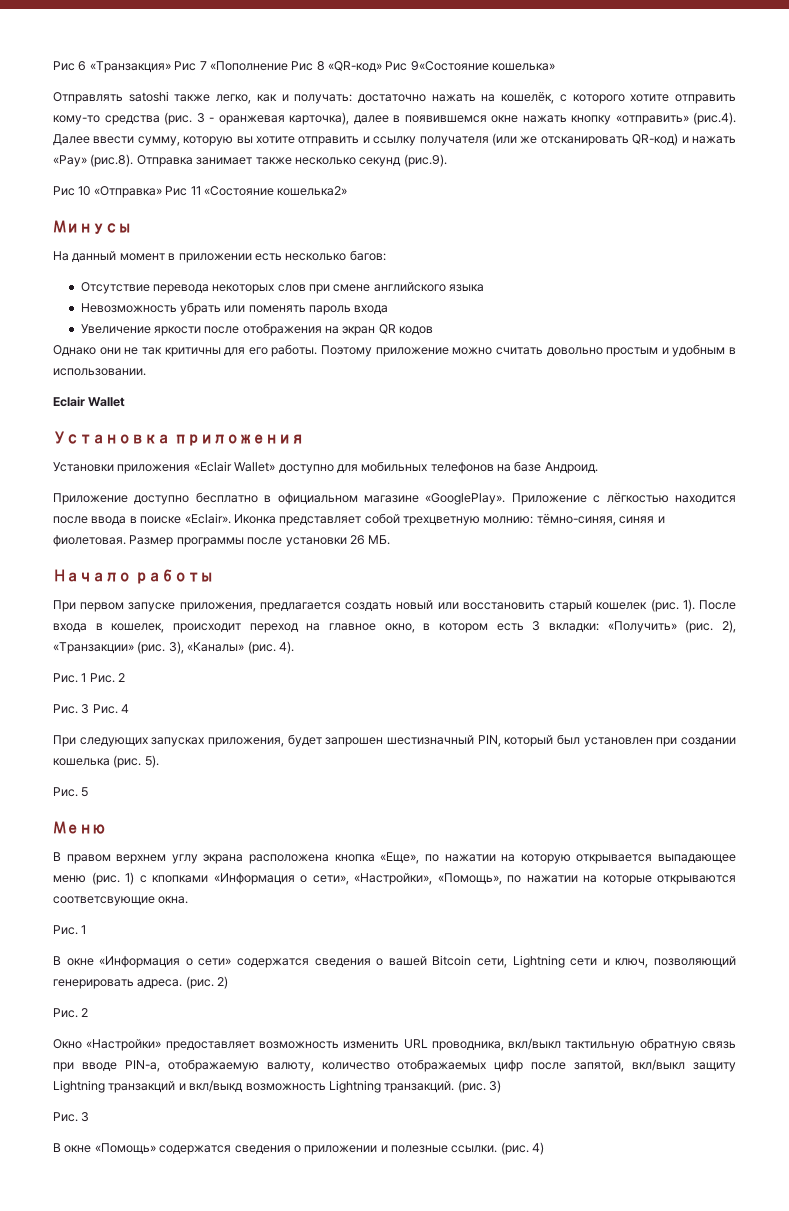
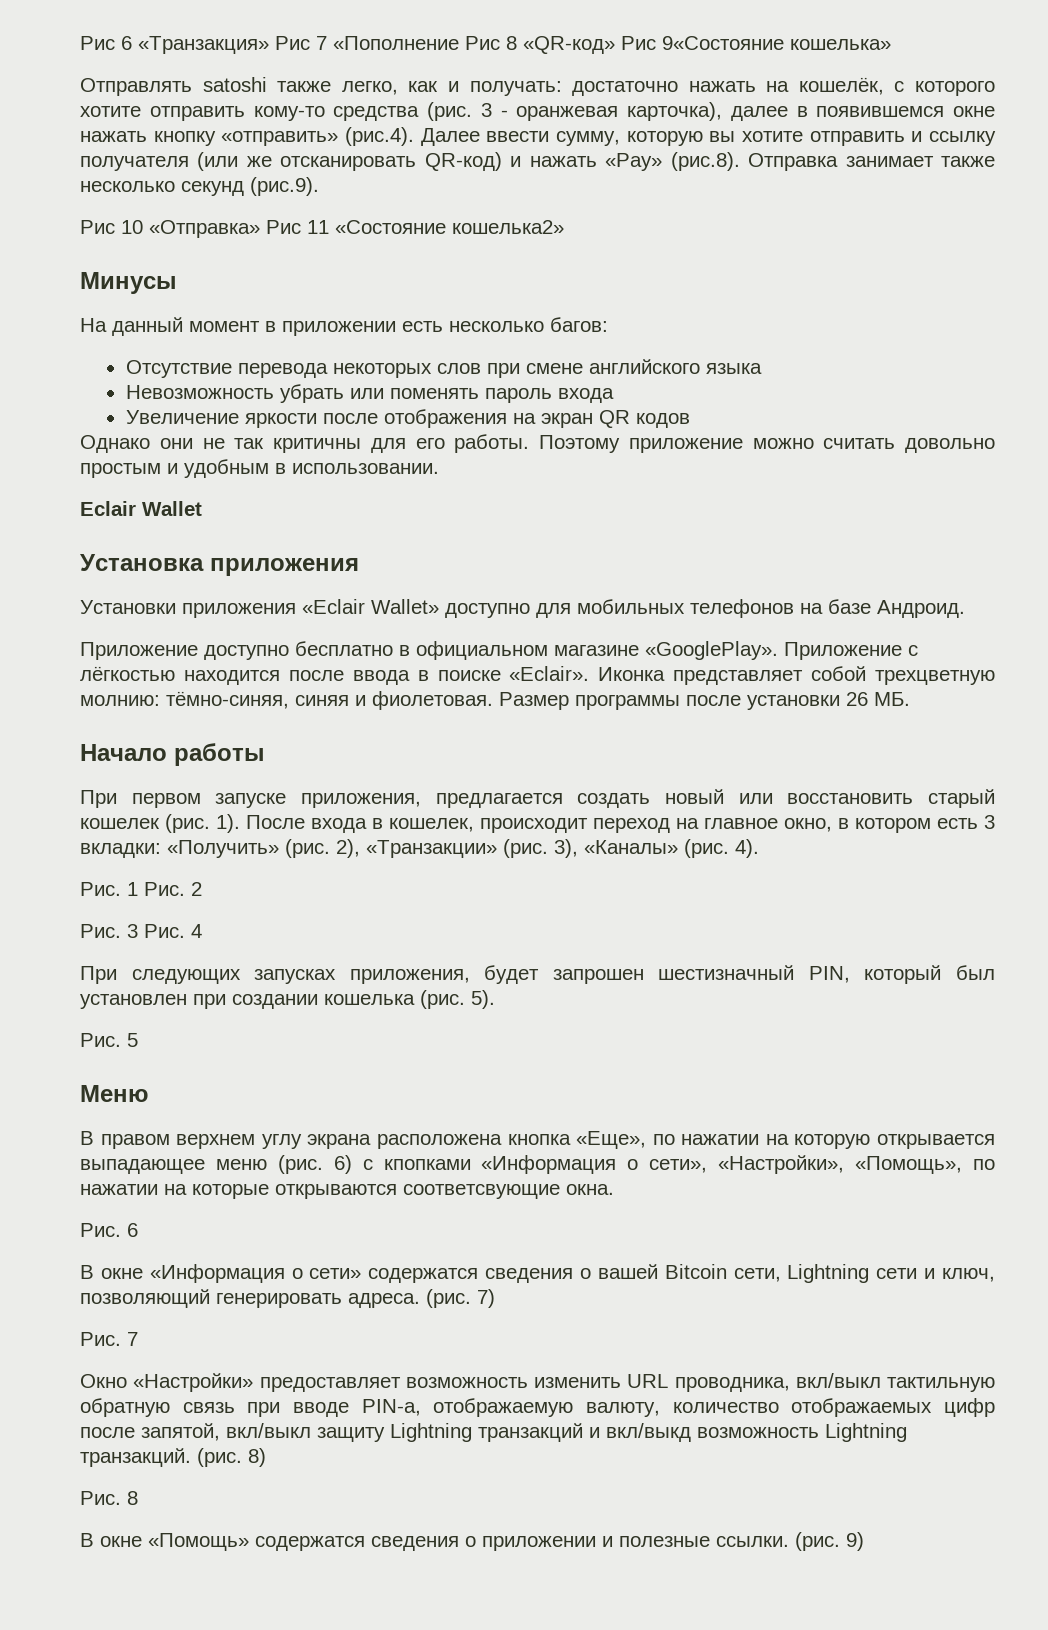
- 1) с кпопками «Информация о сети», «Настройки», «Помощь», по нажатии на которые открываются соответсвующие окна.
- Рис. 1
+ 6) с кпопками «Информация о сети», «Настройки», «Помощь», по нажатии на которые открываются соответсвующие окна.
+ Рис. 6
- 2)
- Рис. 2
+ 7)
+ Рис. 7
- 3)
- Рис. 3
+ 8)
+ Рис. 8
- 4)
+ 9)

